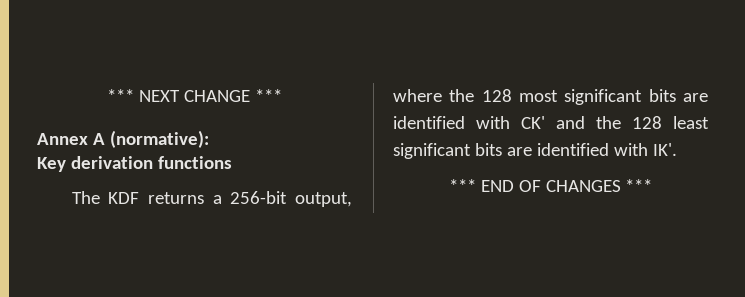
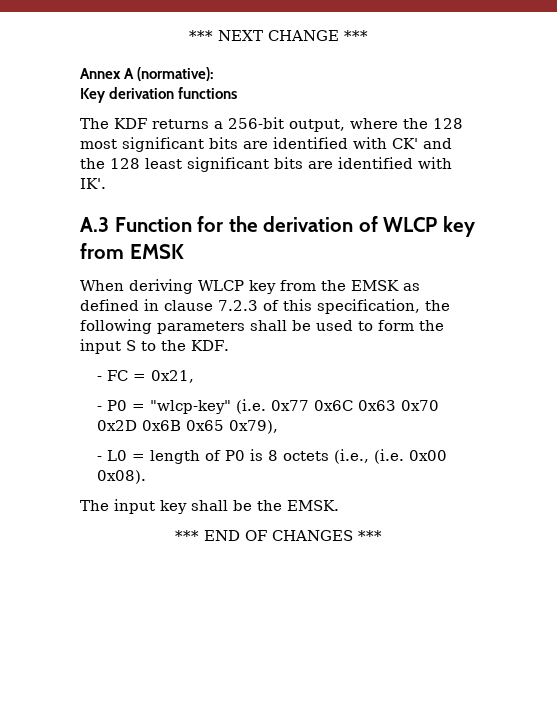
+ A.3 Function for the derivation of WLCP key from EMSK
+ When deriving WLCP key from the EMSK as defined in clause 7.2.3 of this specification, the following parameters shall be used to form the input S to the KDF.
+ - FC = 0x21,
+ - P0 = "wlcp-key" (i.e. 0x77 0x6C 0x63 0x70 0x2D 0x6B 0x65 0x79),
+ - L0 = length of P0 is 8 octets (i.e., (i.e. 0x00 0x08).
+ The input key shall be the EMSK.

